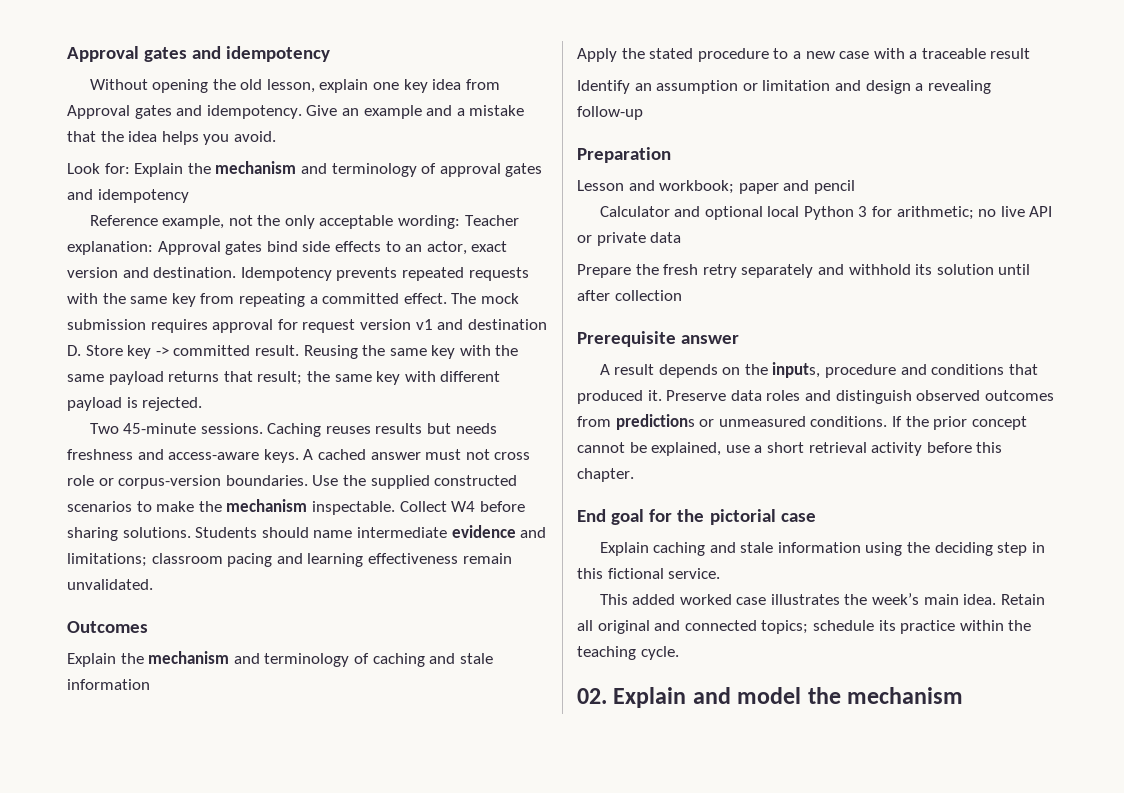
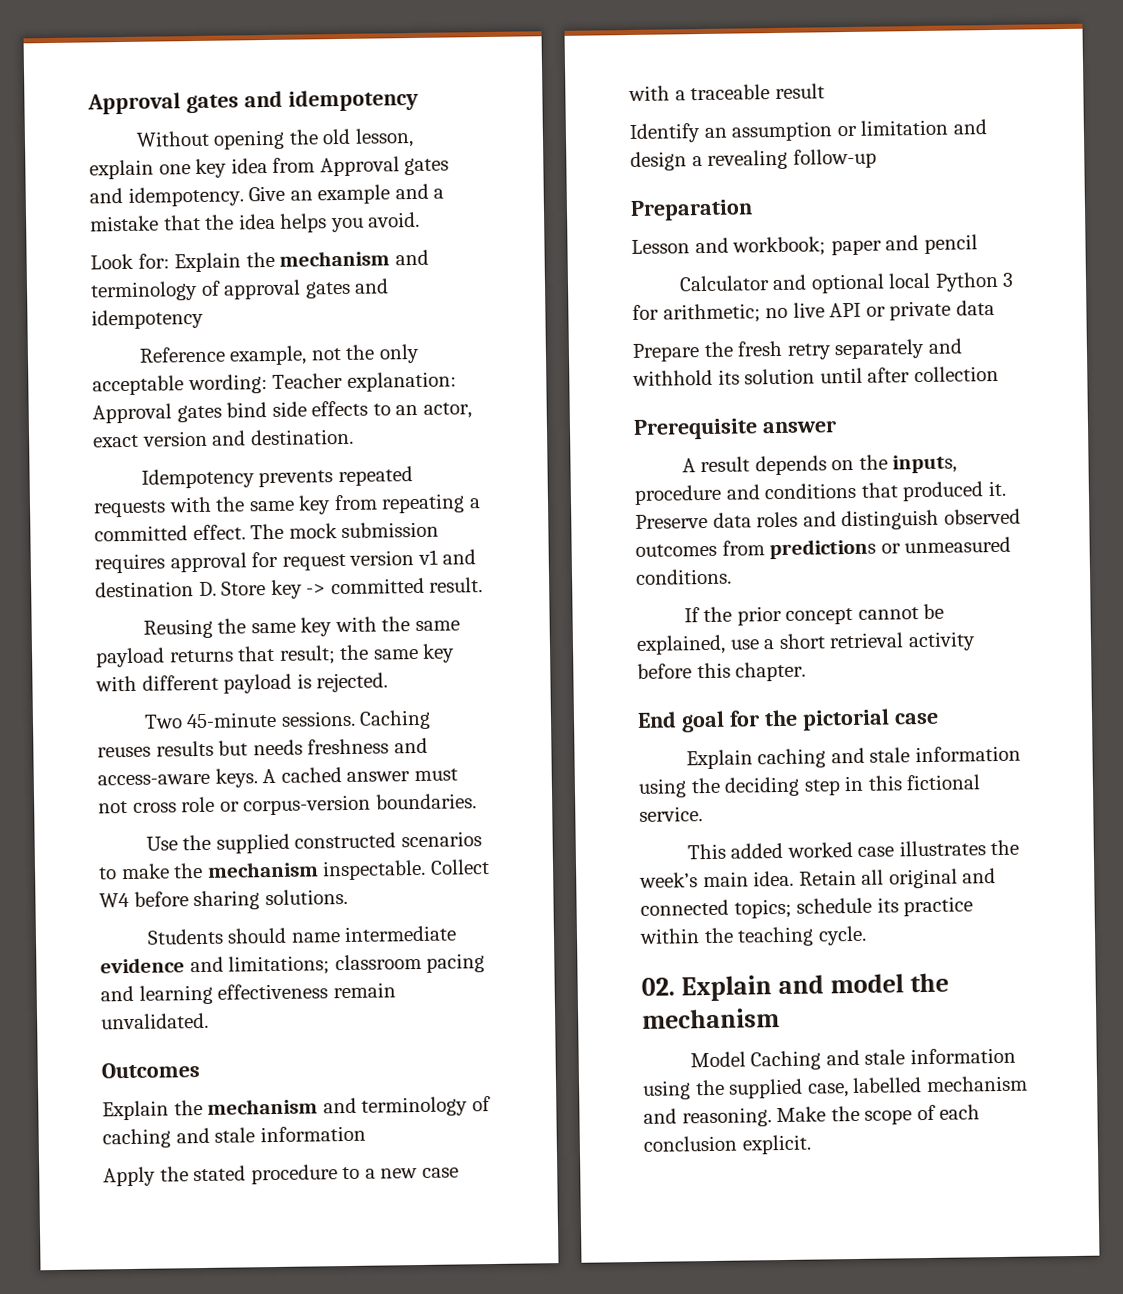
- Reference example, not the only acceptable wording: Teacher explanation: Approval gates bind side effects to an actor, exact version and destination. Idempotency prevents repeated requests with the same key from repeating a committed effect.
+ Reference example, not the only acceptable wording: Teacher explanation: Approval gates bind side effects to an actor, exact version and destination.
+ Idempotency prevents repeated requests with the same key from repeating a committed effect.
- The mock submission requires approval for request version v1 and destination D. Store key -> committed result. Reusing the same key with the same payload returns that result; the same key with different payload is rejected.
+ The mock submission requires approval for request version v1 and destination D. Store key -> committed result.
+ Reusing the same key with the same payload returns that result; the same key with different payload is rejected.
- A cached answer must not cross role or corpus-version boundaries. Use the supplied constructed scenarios to make the mechanism inspectable.
+ A cached answer must not cross role or corpus-version boundaries.
+ Use the supplied constructed scenarios to make the mechanism inspectable.
- Collect W4 before sharing solutions. Students should name intermediate evidence and limitations; classroom pacing and learning effectiveness remain unvalidated.
+ Collect W4 before sharing solutions.
+ Students should name intermediate evidence and limitations; classroom pacing and learning effectiveness remain unvalidated.
- Preserve data roles and distinguish observed outcomes from predictions or unmeasured conditions. If the prior concept cannot be explained, use a short retrieval activity before this chapter.
+ Preserve data roles and distinguish observed outcomes from predictions or unmeasured conditions.
+ If the prior concept cannot be explained, use a short retrieval activity before this chapter.
+ Model Caching and stale information using the supplied case, labelled mechanism and reasoning. Make the scope of each conclusion explicit.

